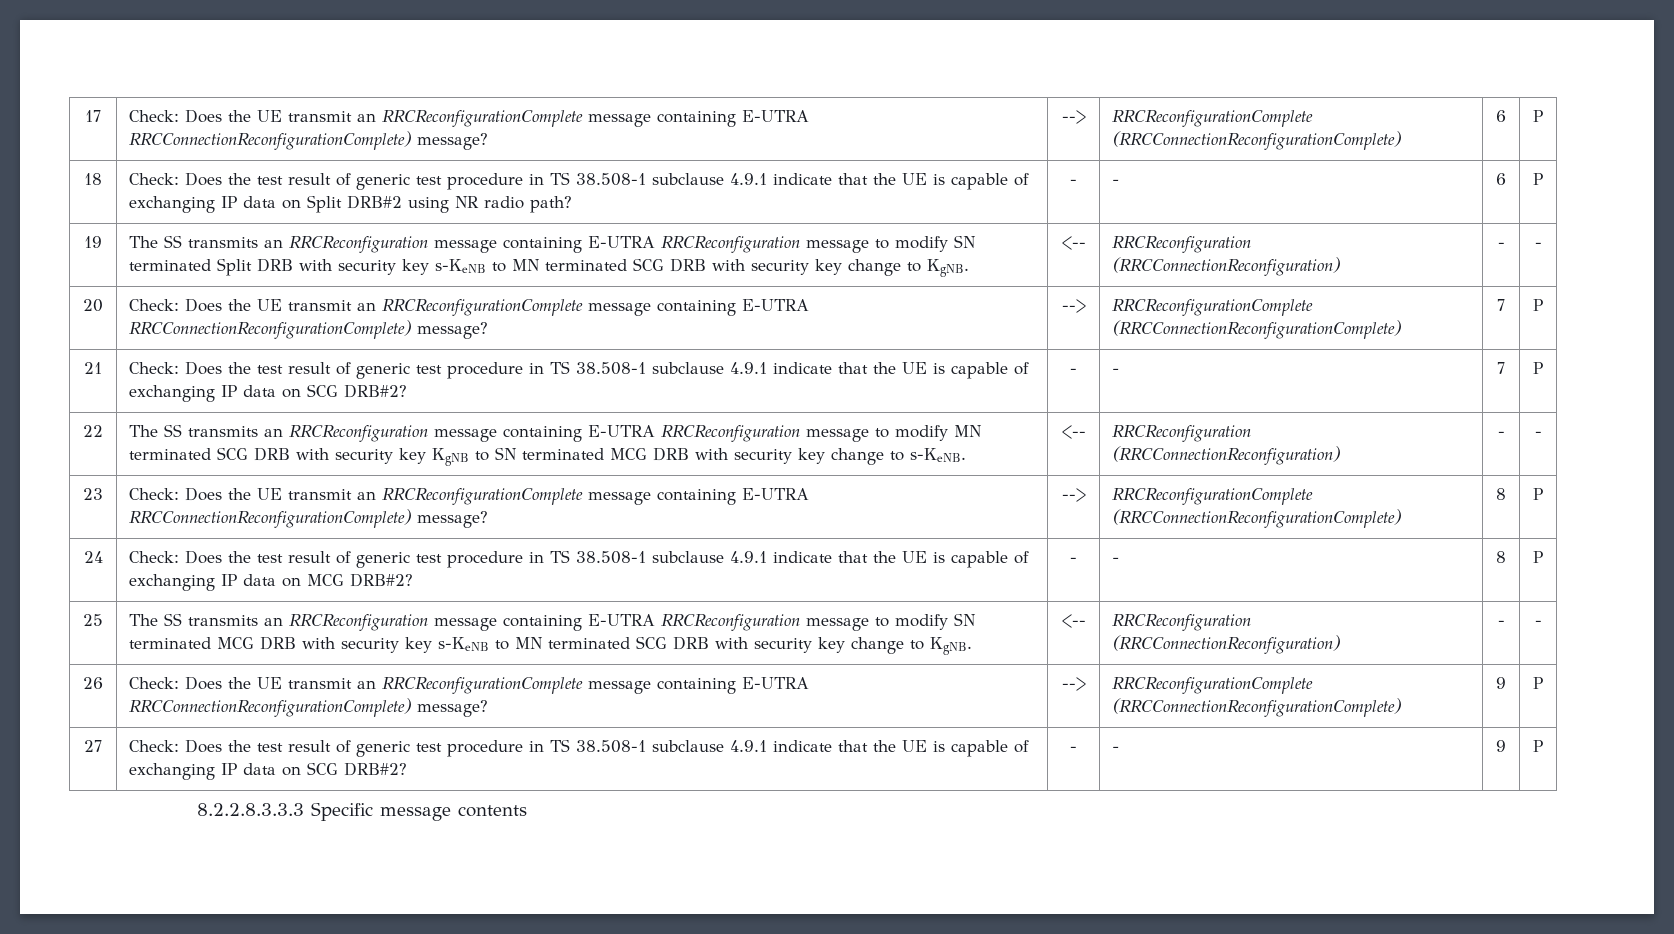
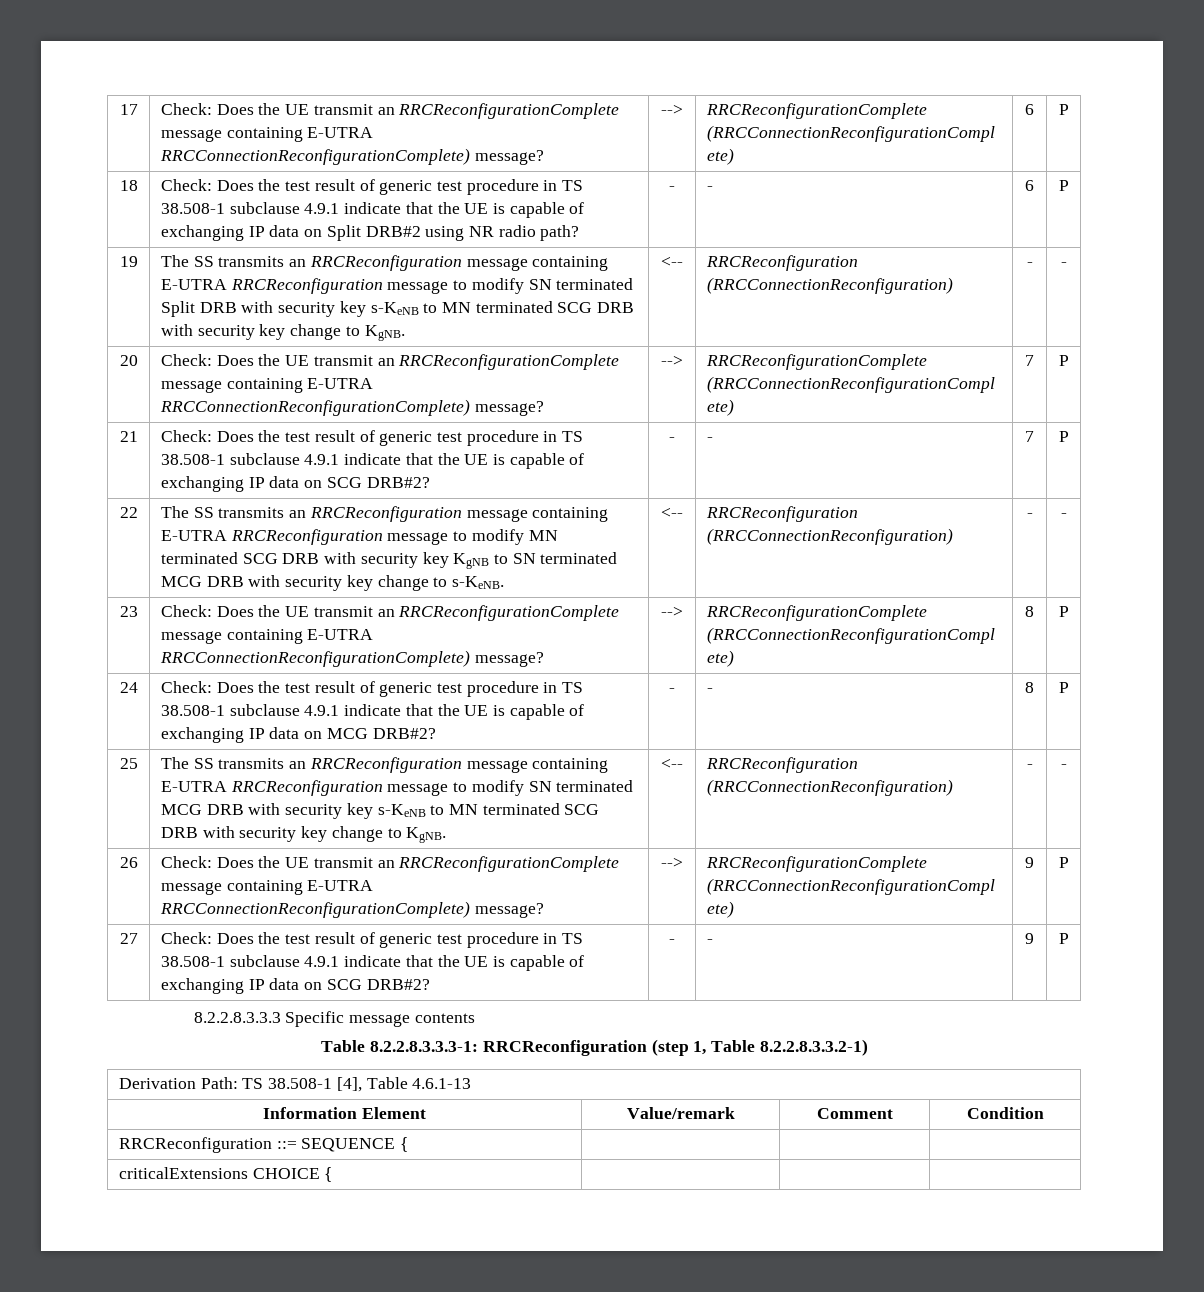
+ Table 8.2.2.8.3.3.3-1: RRCReconfiguration (step 1, Table 8.2.2.8.3.3.2-1)
+ Derivation Path: TS 38.508-1 [4], Table 4.6.1-13
+ Information Element | Value/remark | Comment | Condition
+ RRCReconfiguration ::= SEQUENCE { | | |
+ criticalExtensions CHOICE { | | |

